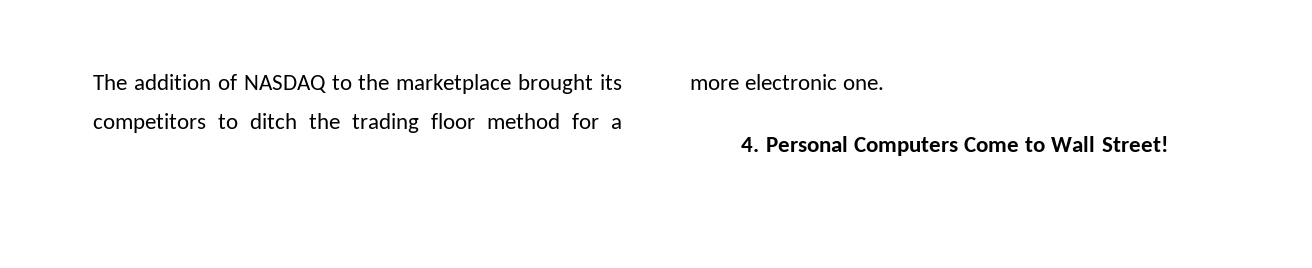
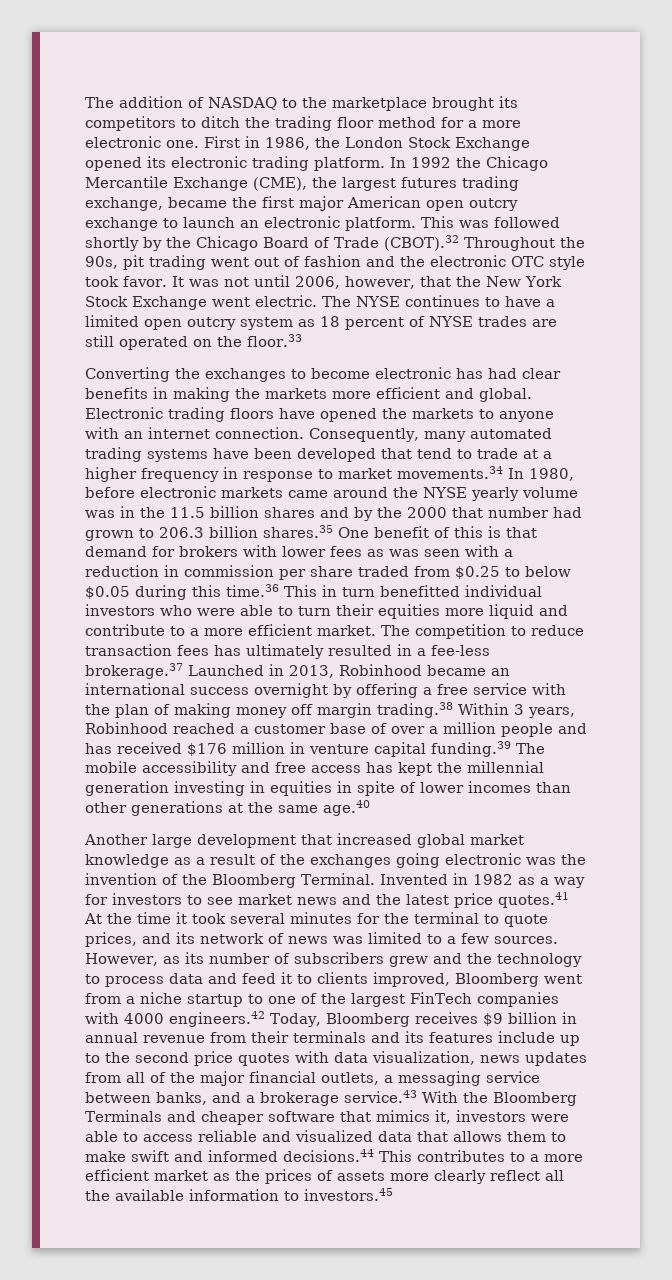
- The addition of NASDAQ to the marketplace brought its competitors to ditch the trading floor method for a more electronic one.
- 4. Personal Computers Come to Wall Street!
+ The addition of NASDAQ to the marketplace brought its competitors to ditch the trading floor method for a more electronic one. First in 1986, the London Stock Exchange opened its electronic trading platform. In 1992 the Chicago Mercantile Exchange (CME), the largest futures trading exchange, became the first major American open outcry exchange to launch an electronic platform. This was followed shortly by the Chicago Board of Trade (CBOT).32 Throughout the 90s, pit trading went out of fashion and the electronic OTC style took favor. It was not until 2006, however, that the New York Stock Exchange went electric. The NYSE continues to have a limited open outcry system as 18 percent of NYSE trades are still operated on the floor.33
+ Converting the exchanges to become electronic has had clear benefits in making the markets more efficient and global. Electronic trading floors have opened the markets to anyone with an internet connection. Consequently, many automated trading systems have been developed that tend to trade at a higher frequency in response to market movements.34 In 1980, before electronic markets came around the NYSE yearly volume was in the 11.5 billion shares and by the 2000 that number had grown to 206.3 billion shares.35 One benefit of this is that demand for brokers with lower fees as was seen with a reduction in commission per share traded from $0.25 to below $0.05 during this time.36 This in turn benefitted individual investors who were able to turn their equities more liquid and contribute to a more efficient market. The competition to reduce transaction fees has ultimately resulted in a fee-less brokerage.37 Launched in 2013, Robinhood became an international success overnight by offering a free service with the plan of making money off margin trading.38 Within 3 years, Robinhood reached a customer base of over a million people and has received $176 million in venture capital funding.39 The mobile accessibility and free access has kept the millennial generation investing in equities in spite of lower incomes than other generations at the same age.40
+ Another large development that increased global market knowledge as a result of the exchanges going electronic was the invention of the Bloomberg Terminal. Invented in 1982 as a way for investors to see market news and the latest price quotes.41 At the time it took several minutes for the terminal to quote prices, and its network of news was limited to a few sources. However, as its number of subscribers grew and the technology to process data and feed it to clients improved, Bloomberg went from a niche startup to one of the largest FinTech companies with 4000 engineers.42 Today, Bloomberg receives $9 billion in annual revenue from their terminals and its features include up to the second price quotes with data visualization, news updates from all of the major financial outlets, a messaging service between banks, and a brokerage service.43 With the Bloomberg Terminals and cheaper software that mimics it, investors were able to access reliable and visualized data that allows them to make swift and informed decisions.44 This contributes to a more efficient market as the prices of assets more clearly reflect all the available information to investors.45

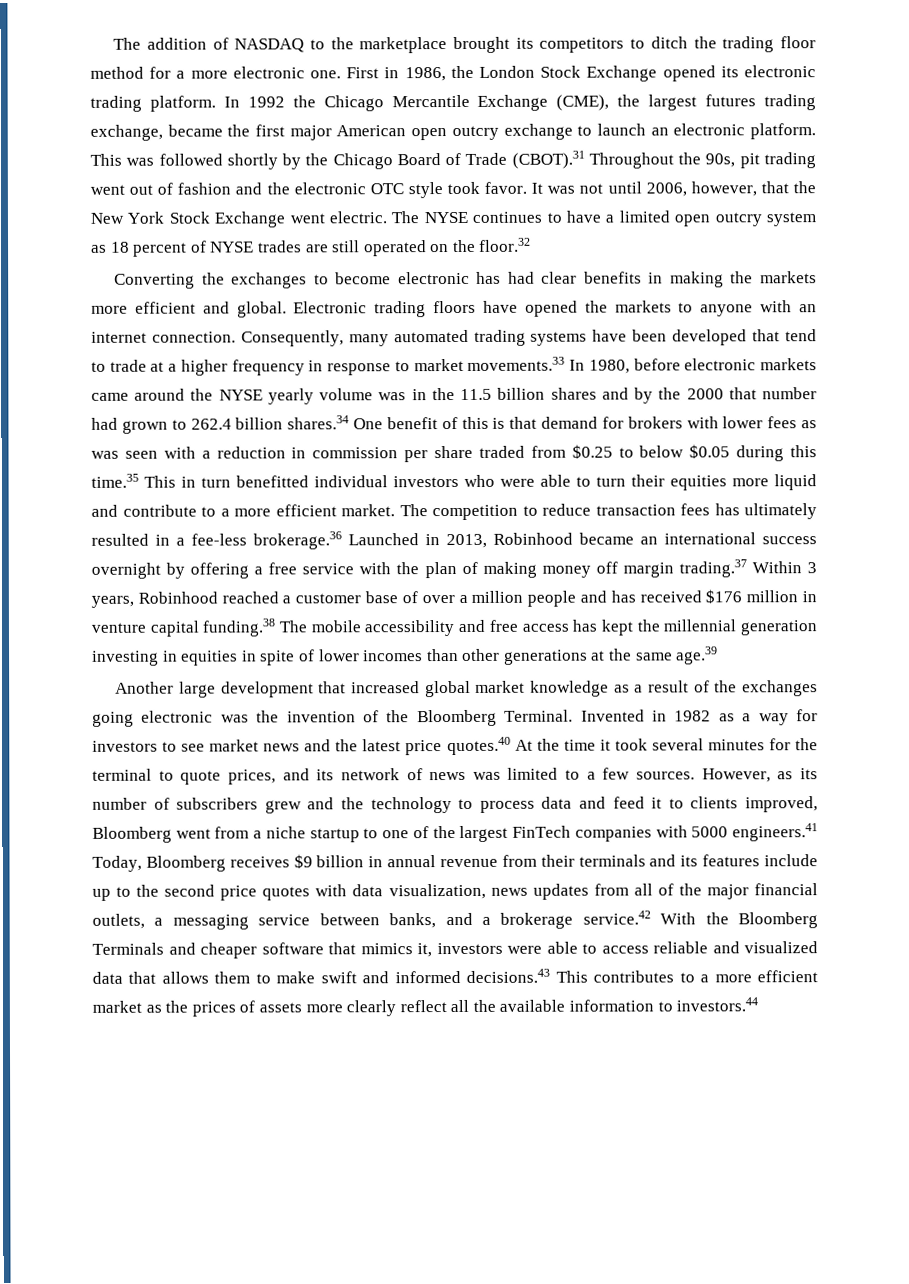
- This was followed shortly by the Chicago Board of Trade (CBOT).32 Throughout the 90s, pit trading went out of fashion and the electronic OTC style took favor.
+ This was followed shortly by the Chicago Board of Trade (CBOT).31 Throughout the 90s, pit trading went out of fashion and the electronic OTC style took favor.
- The NYSE continues to have a limited open outcry system as 18 percent of NYSE trades are still operated on the floor.33
+ The NYSE continues to have a limited open outcry system as 18 percent of NYSE trades are still operated on the floor.32
- Consequently, many automated trading systems have been developed that tend to trade at a higher frequency in response to market movements.34 In 1980, before electronic markets came around the NYSE yearly volume was in the 11.5 billion shares and by the 2000 that number had grown to 206.3 billion shares.35 One benefit of this is that demand for brokers with lower fees as was seen with a reduction in commission per share traded from $0.25 to below $0.05 during this time.36 This in turn benefitted individual investors who were able to turn their equities more liquid and contribute to a more efficient market.
+ Consequently, many automated trading systems have been developed that tend to trade at a higher frequency in response to market movements.33 In 1980, before electronic markets came around the NYSE yearly volume was in the 11.5 billion shares and by the 2000 that number had grown to 262.4 billion shares.34 One benefit of this is that demand for brokers with lower fees as was seen with a reduction in commission per share traded from $0.25 to below $0.05 during this time.35 This in turn benefitted individual investors who were able to turn their equities more liquid and contribute to a more efficient market.
- The competition to reduce transaction fees has ultimately resulted in a fee-less brokerage.37 Launched in 2013, Robinhood became an international success overnight by offering a free service with the plan of making money off margin trading.38 Within 3 years, Robinhood reached a customer base of over a million people and has received $176 million in venture capital funding.39 The mobile accessibility and free access has kept the millennial generation investing in equities in spite of lower incomes than other generations at the same age.40
+ The competition to reduce transaction fees has ultimately resulted in a fee-less brokerage.36 Launched in 2013, Robinhood became an international success overnight by offering a free service with the plan of making money off margin trading.37 Within 3 years, Robinhood reached a customer base of over a million people and has received $176 million in venture capital funding.38 The mobile accessibility and free access has kept the millennial generation investing in equities in spite of lower incomes than other generations at the same age.39
- Invented in 1982 as a way for investors to see market news and the latest price quotes.41 At the time it took several minutes for the terminal to quote prices, and its network of news was limited to a few sources.
+ Invented in 1982 as a way for investors to see market news and the latest price quotes.40 At the time it took several minutes for the terminal to quote prices, and its network of news was limited to a few sources.
- However, as its number of subscribers grew and the technology to process data and feed it to clients improved, Bloomberg went from a niche startup to one of the largest FinTech companies with 4000 engineers.42 Today, Bloomberg receives $9 billion in annual revenue from their terminals and its features include up to the second price quotes with data visualization, news updates from all of the major financial outlets, a messaging service between banks, and a brokerage service.43 With the Bloomberg Terminals and cheaper software that mimics it, investors were able to access reliable and visualized data that allows them to make swift and informed decisions.44 This contributes to a more efficient market as the prices of assets more clearly reflect all the available information to investors.45
+ However, as its number of subscribers grew and the technology to process data and feed it to clients improved, Bloomberg went from a niche startup to one of the largest FinTech companies with 5000 engineers.41 Today, Bloomberg receives $9 billion in annual revenue from their terminals and its features include up to the second price quotes with data visualization, news updates from all of the major financial outlets, a messaging service between banks, and a brokerage service.42 With the Bloomberg Terminals and cheaper software that mimics it, investors were able to access reliable and visualized data that allows them to make swift and informed decisions.43 This contributes to a more efficient market as the prices of assets more clearly reflect all the available information to investors.44

